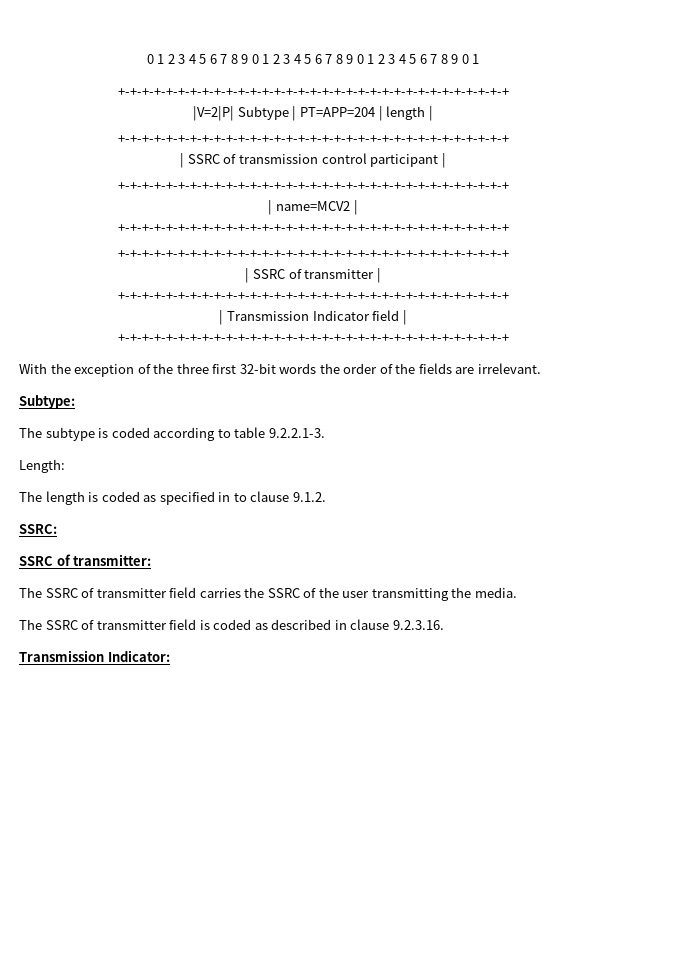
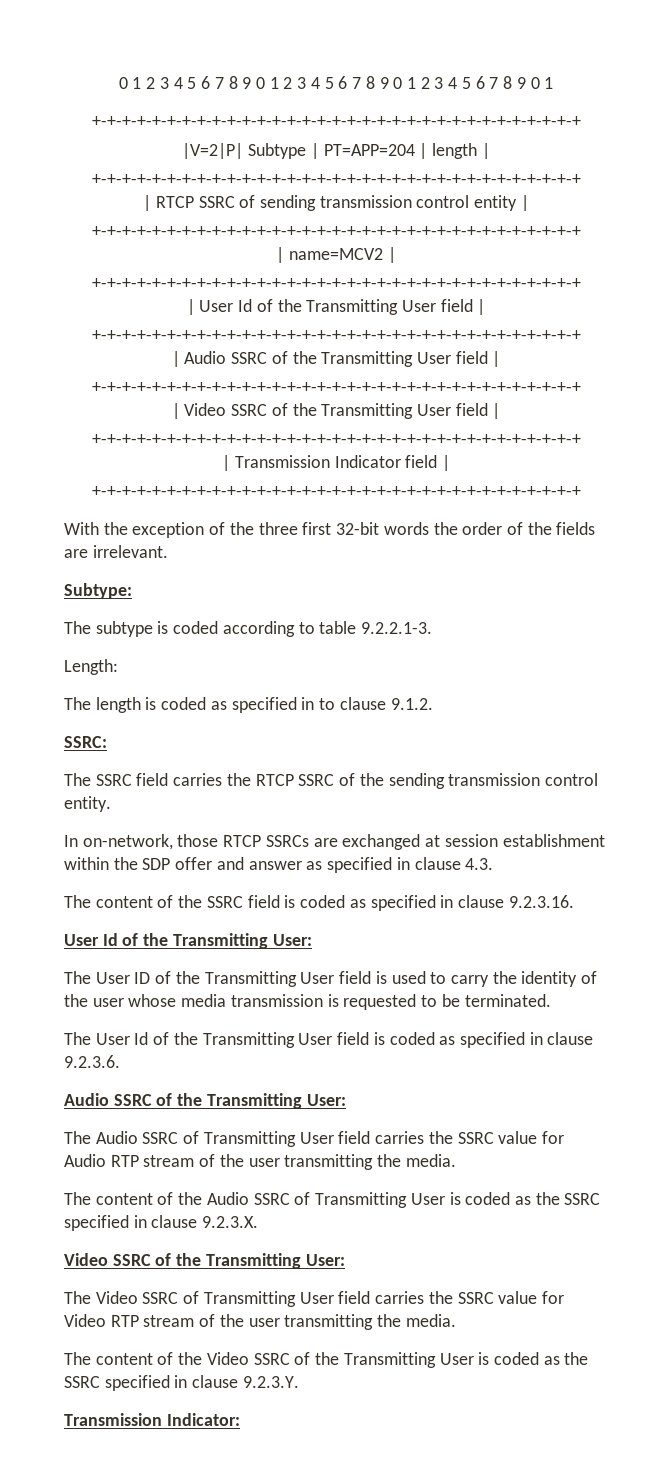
- | SSRC of transmission control participant |
+ | RTCP SSRC of sending transmission control entity |
  | name=MCV2 |
  +-+-+-+-+-+-+-+-+-+-+-+-+-+-+-+-+-+-+-+-+-+-+-+-+-+-+-+-+-+-+-+-+
+ | User Id of the Transmitting User field |
  +-+-+-+-+-+-+-+-+-+-+-+-+-+-+-+-+-+-+-+-+-+-+-+-+-+-+-+-+-+-+-+-+
- | SSRC of transmitter |
+ | Audio SSRC of the Transmitting User field |
+ +-+-+-+-+-+-+-+-+-+-+-+-+-+-+-+-+-+-+-+-+-+-+-+-+-+-+-+-+-+-+-+-+
+ | Video SSRC of the Transmitting User field |
- SSRC of transmitter:
- The SSRC of transmitter field carries the SSRC of the user transmitting the media.
- The SSRC of transmitter field is coded as described in clause 9.2.3.16.
+ The SSRC field carries the RTCP SSRC of the sending transmission control entity.
+ In on-network, those RTCP SSRCs are exchanged at session establishment within the SDP offer and answer as specified in clause 4.3.
+ The content of the SSRC field is coded as specified in clause 9.2.3.16.
+ User Id of the Transmitting User:
+ The User ID of the Transmitting User field is used to carry the identity of the user whose media transmission is requested to be terminated.
+ The User Id of the Transmitting User field is coded as specified in clause 9.2.3.6.
+ Audio SSRC of the Transmitting User:
+ The Audio SSRC of Transmitting User field carries the SSRC value for Audio RTP stream of the user transmitting the media.
+ The content of the Audio SSRC of Transmitting User is coded as the SSRC specified in clause 9.2.3.X.
+ Video SSRC of the Transmitting User:
+ The Video SSRC of Transmitting User field carries the SSRC value for Video RTP stream of the user transmitting the media.
+ The content of the Video SSRC of the Transmitting User is coded as the SSRC specified in clause 9.2.3.Y.

